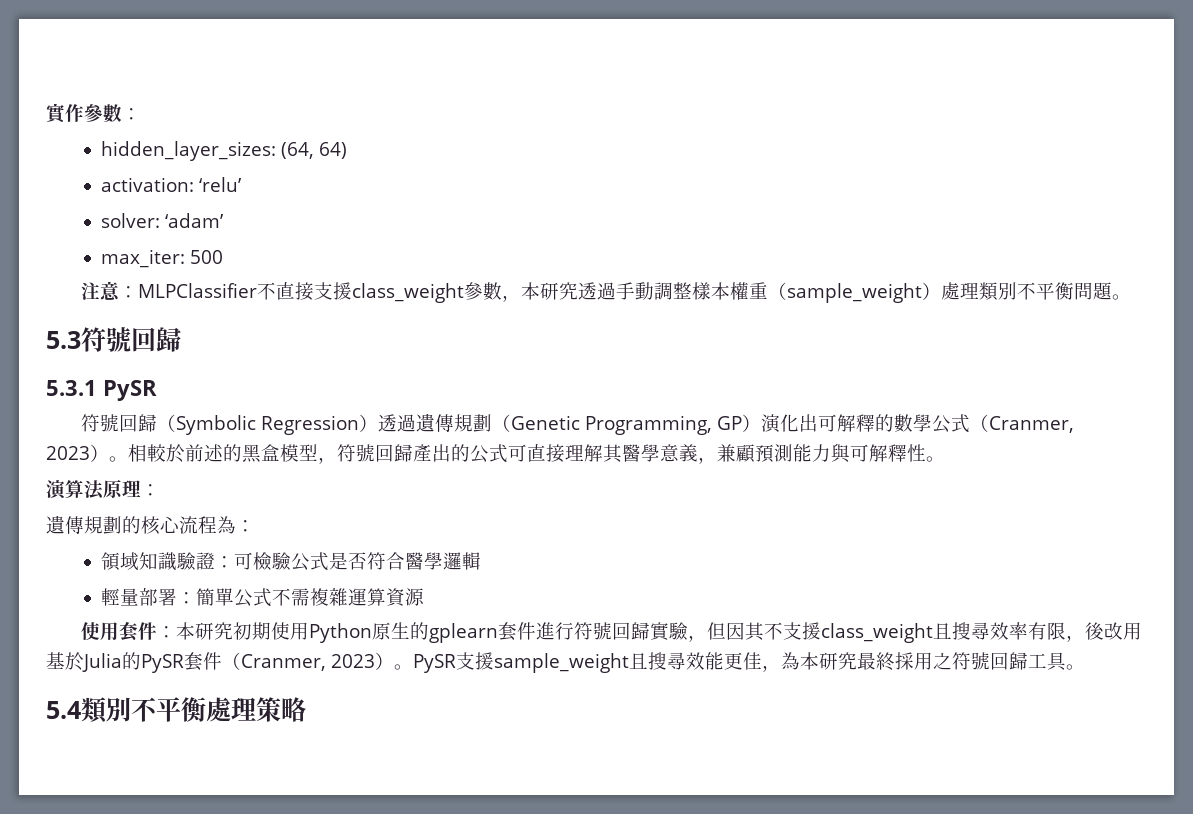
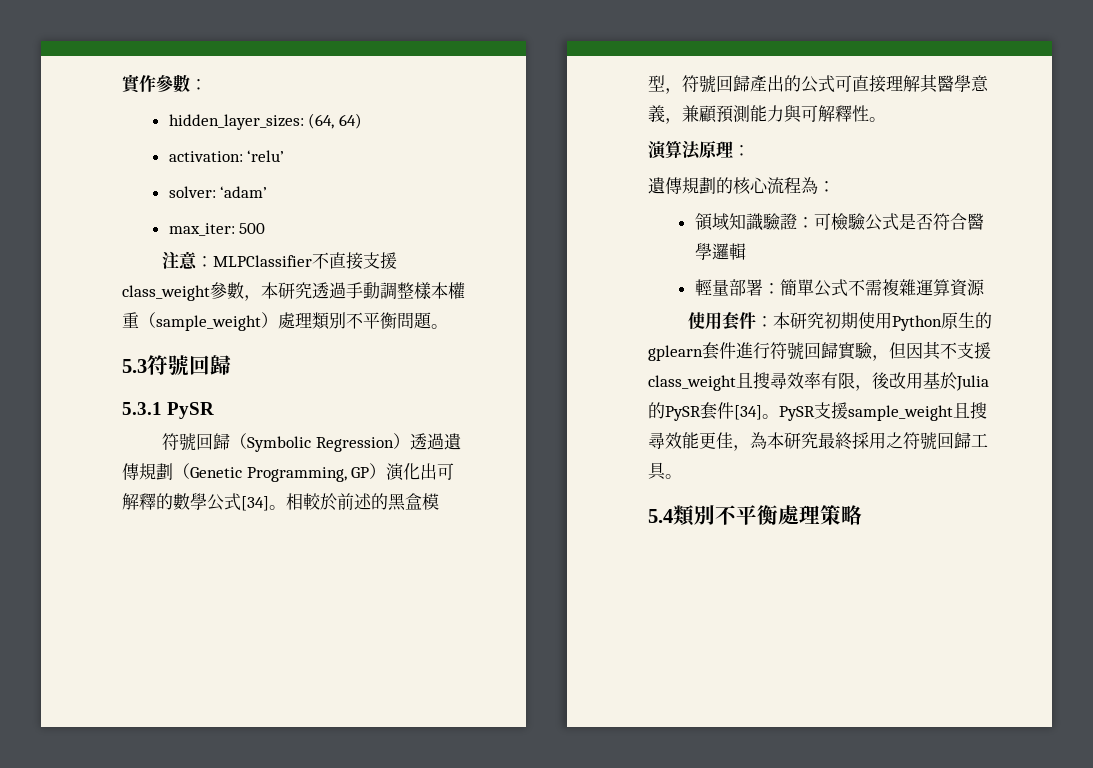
- 符號回歸（Symbolic Regression）透過遺傳規劃（Genetic Programming, GP）演化出可解釋的數學公式（Cranmer, 2023）。
+ 符號回歸（Symbolic Regression）透過遺傳規劃（Genetic Programming, GP）演化出可解釋的數學公式[34]。
- 使用套件：本研究初期使用Python原生的gplearn套件進行符號回歸實驗，但因其不支援class_weight且搜尋效率有限，後改用基於Julia的PySR套件（Cranmer, 2023）。
+ 使用套件：本研究初期使用Python原生的gplearn套件進行符號回歸實驗，但因其不支援class_weight且搜尋效率有限，後改用基於Julia的PySR套件[34]。

